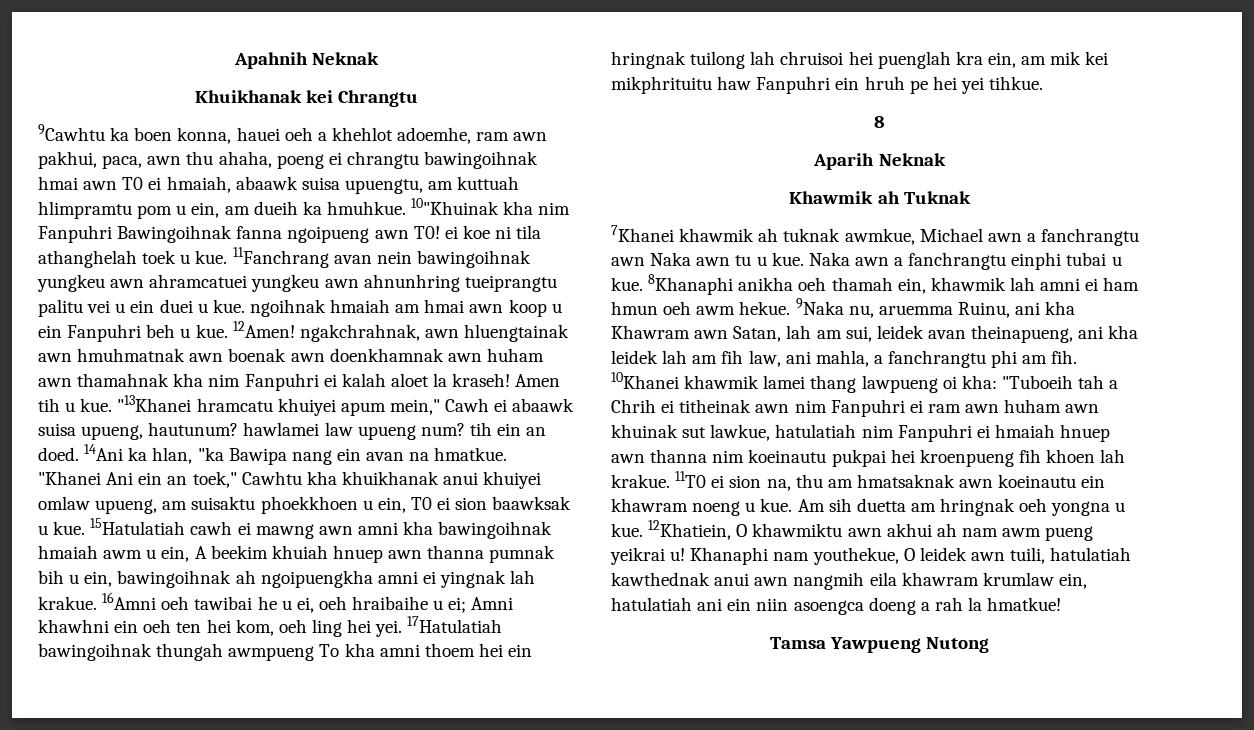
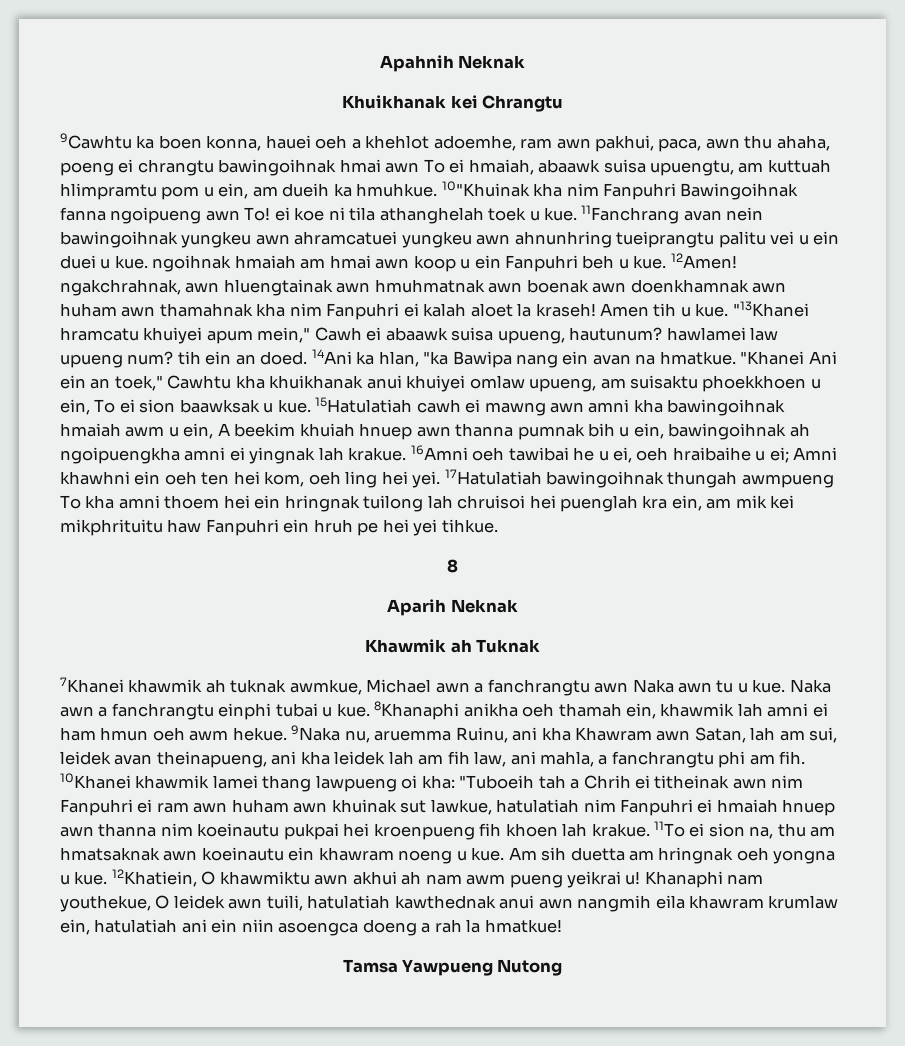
- 9Cawhtu ka boen konna, hauei oeh a khehlot adoemhe, ram awn pakhui, paca, awn thu ahaha, poeng ei chrangtu bawingoihnak hmai awn T0 ei hmaiah, abaawk suisa upuengtu, am kuttuah hlimpramtu pom u ein, am dueih ka hmuhkue.
+ 9Cawhtu ka boen konna, hauei oeh a khehlot adoemhe, ram awn pakhui, paca, awn thu ahaha, poeng ei chrangtu bawingoihnak hmai awn To ei hmaiah, abaawk suisa upuengtu, am kuttuah hlimpramtu pom u ein, am dueih ka hmuhkue.
- 10"Khuinak kha nim Fanpuhri Bawingoihnak fanna ngoipueng awn T0! ei koe ni tila athanghelah toek u kue.
+ 10"Khuinak kha nim Fanpuhri Bawingoihnak fanna ngoipueng awn To! ei koe ni tila athanghelah toek u kue.
- "Khanei Ani ein an toek," Cawhtu kha khuikhanak anui khuiyei omlaw upueng, am suisaktu phoekkhoen u ein, T0 ei sion baawksak u kue.
+ "Khanei Ani ein an toek," Cawhtu kha khuikhanak anui khuiyei omlaw upueng, am suisaktu phoekkhoen u ein, To ei sion baawksak u kue.
- 11T0 ei sion na, thu am hmatsaknak awn koeinautu ein khawram noeng u kue.
+ 11To ei sion na, thu am hmatsaknak awn koeinautu ein khawram noeng u kue.

